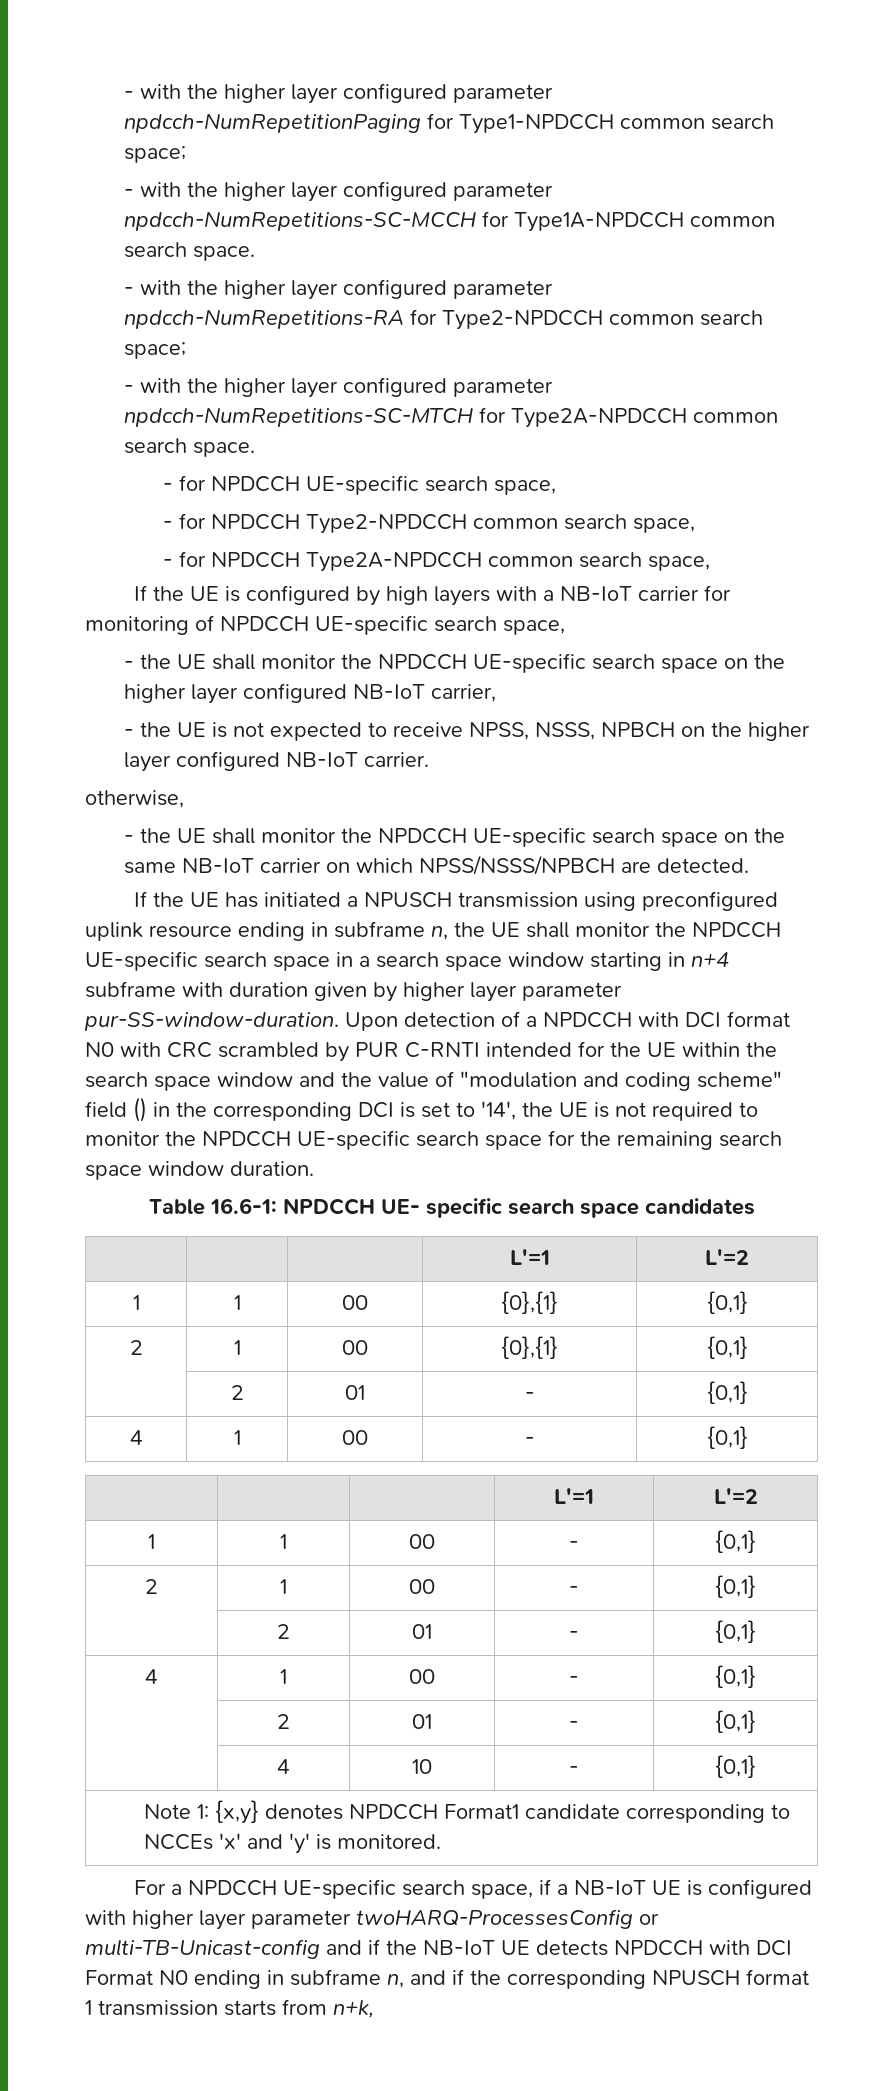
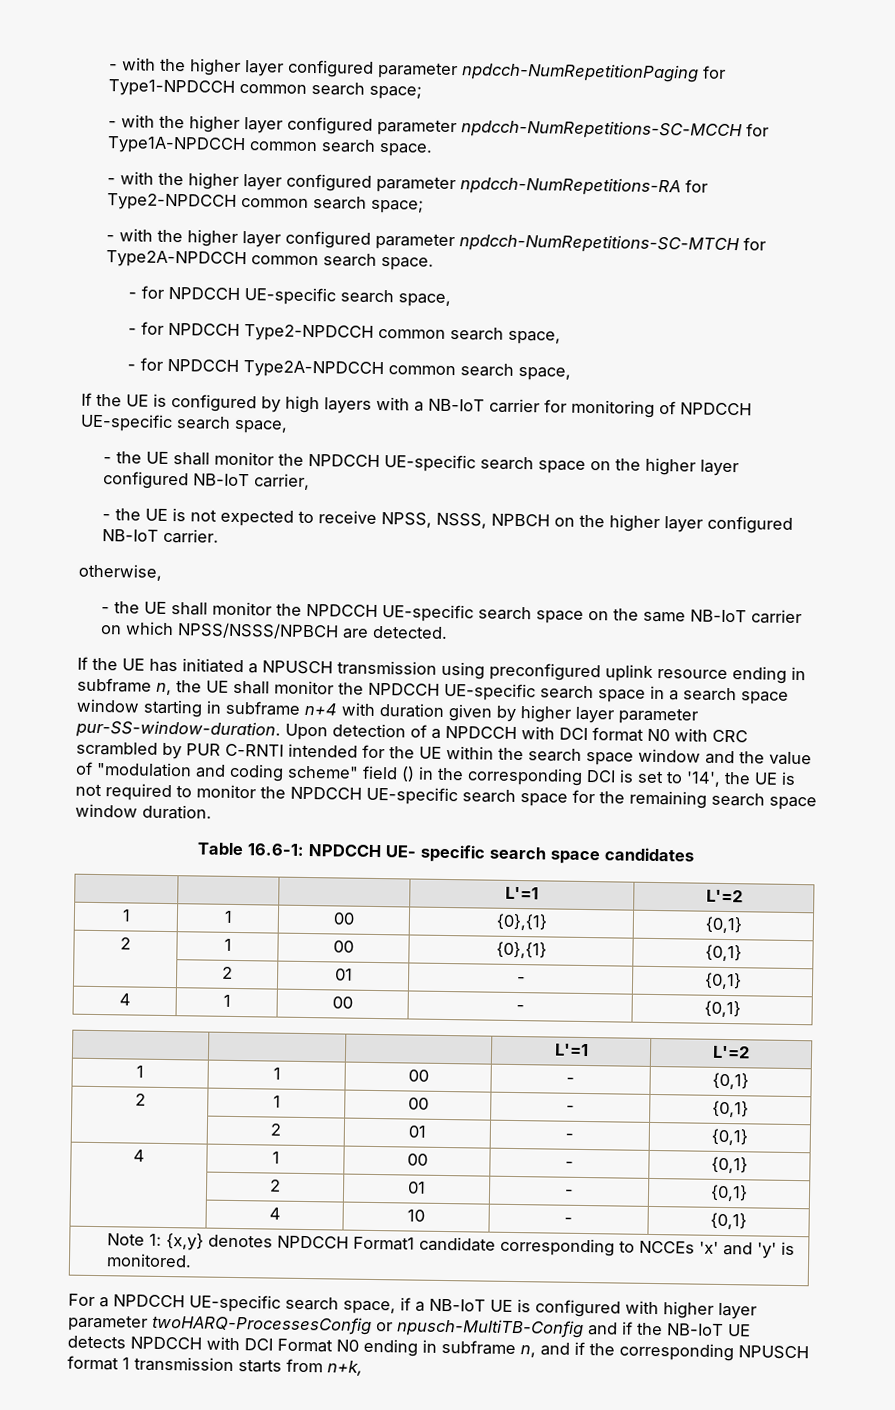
- If the UE has initiated a NPUSCH transmission using preconfigured uplink resource ending in subframe n, the UE shall monitor the NPDCCH UE-specific search space in a search space window starting in n+4 subframe with duration given by higher layer parameter pur-SS-window-duration.
+ If the UE has initiated a NPUSCH transmission using preconfigured uplink resource ending in subframe n, the UE shall monitor the NPDCCH UE-specific search space in a search space window starting in subframe n+4 with duration given by higher layer parameter pur-SS-window-duration.
- For a NPDCCH UE-specific search space, if a NB-IoT UE is configured with higher layer parameter twoHARQ-ProcessesConfig or multi-TB-Unicast-config and if the NB-IoT UE detects NPDCCH with DCI Format N0 ending in subframe n, and if the corresponding NPUSCH format 1 transmission starts from n+k,
+ For a NPDCCH UE-specific search space, if a NB-IoT UE is configured with higher layer parameter twoHARQ-ProcessesConfig or npusch-MultiTB-Config and if the NB-IoT UE detects NPDCCH with DCI Format N0 ending in subframe n, and if the corresponding NPUSCH format 1 transmission starts from n+k,

